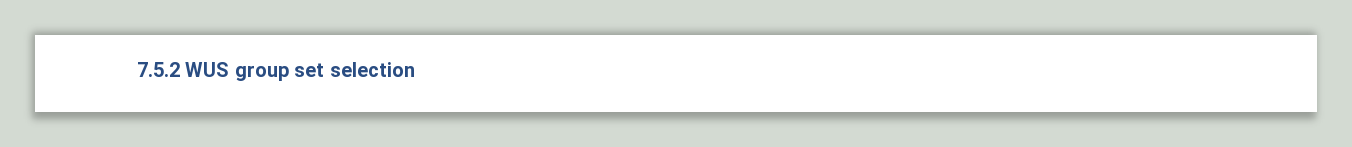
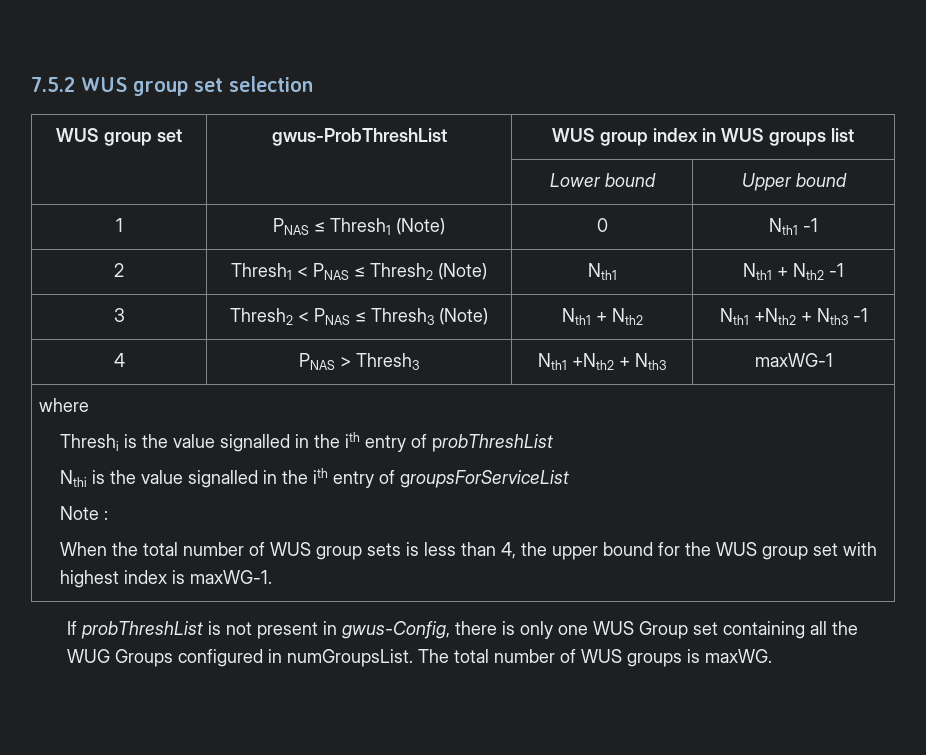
+ WUS group set | gwus-ProbThreshList | WUS group index in WUS groups list
+ | | Lower bound | Upper bound
+ 1 | PNAS ≤ Thresh1 (Note) | 0 | Nth1 -1
+ 2 | Thresh1 < PNAS ≤ Thresh2 (Note) | Nth1 | Nth1 + Nth2 -1
+ 3 | Thresh2 < PNAS ≤ Thresh3 (Note) | Nth1 + Nth2 | Nth1 +Nth2 + Nth3 -1
+ 4 | PNAS > Thresh3 | Nth1 +Nth2 + Nth3 | maxWG-1
+ where
+ Threshi is the value signalled in the ith entry of probThreshList
+ Nthi is the value signalled in the ith entry of groupsForServiceList
+ Note :
+ When the total number of WUS group sets is less than 4, the upper bound for the WUS group set with highest index is maxWG-1.
+ If probThreshList is not present in gwus-Config, there is only one WUS Group set containing all the WUG Groups configured in numGroupsList. The total number of WUS groups is maxWG.

